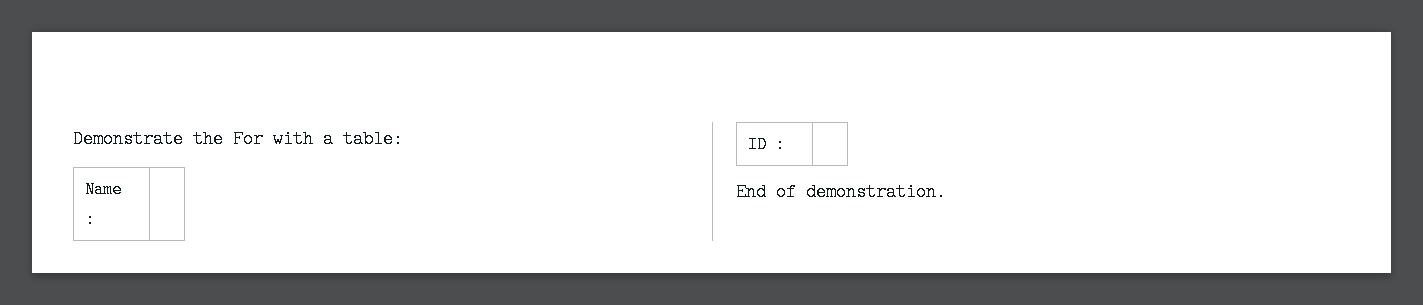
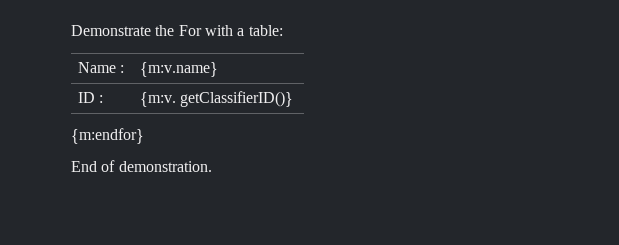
- Name : |
+ Name : | {m:v.name}
- ID : |
+ ID : | {m:v. getClassifierID()}
+ {m:endfor}

